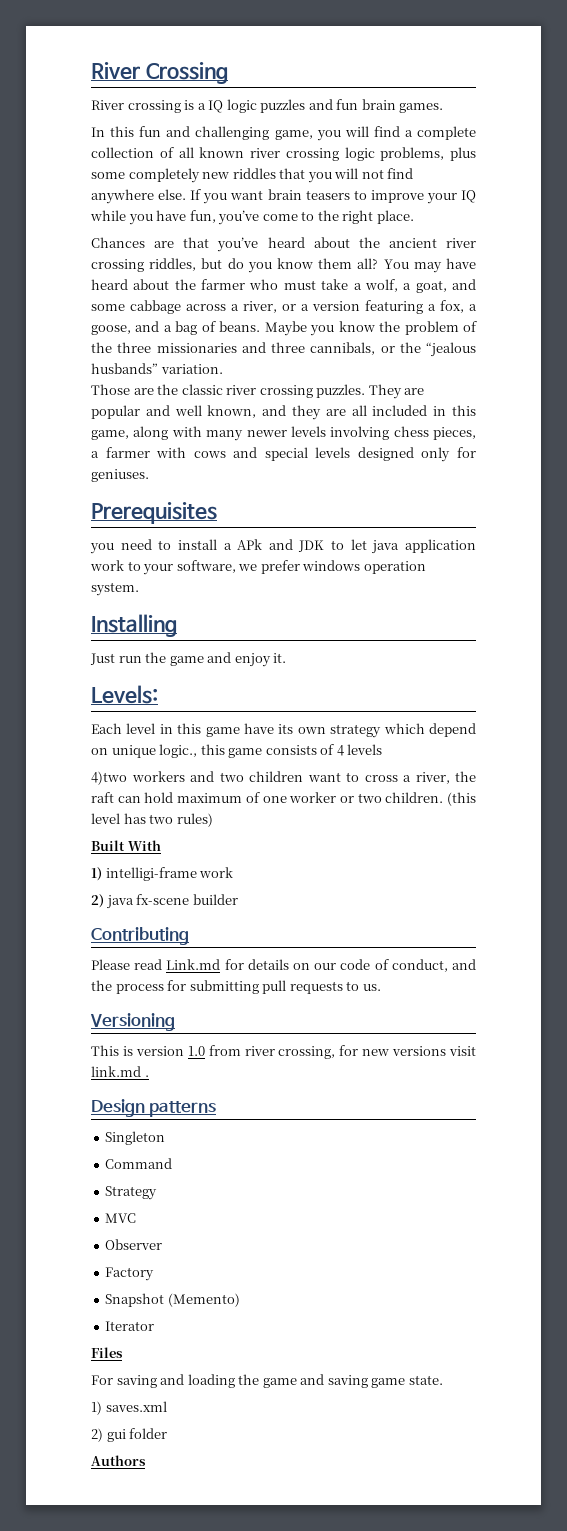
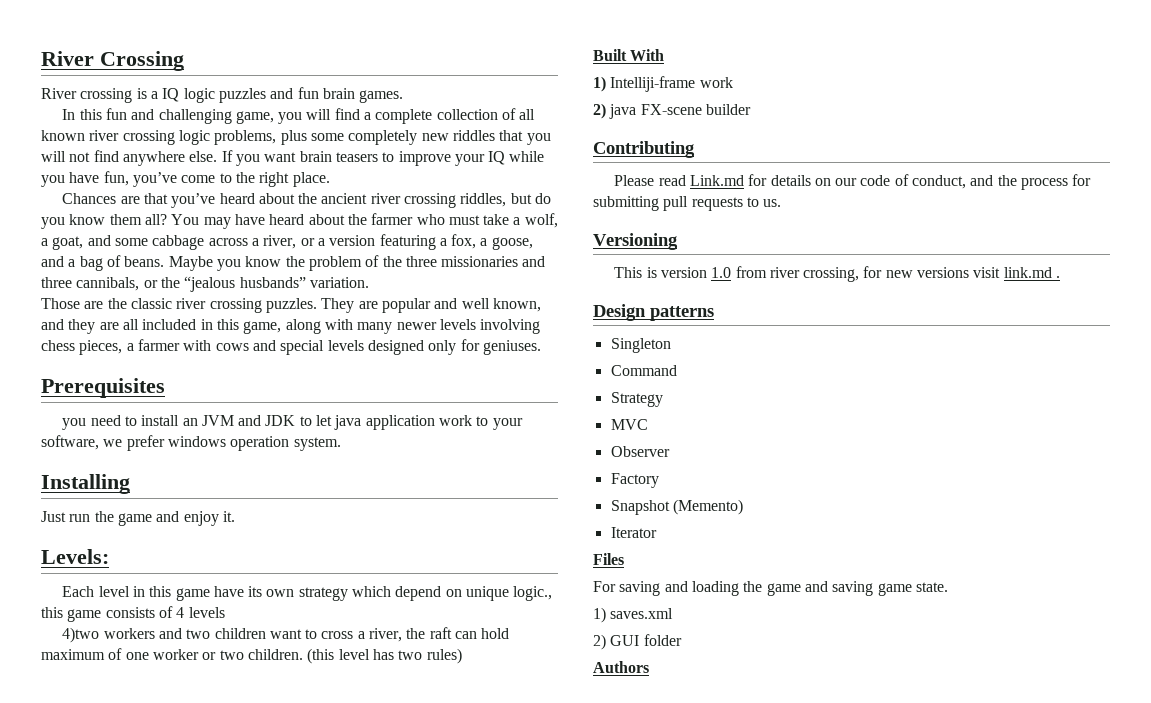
- you need to install a APk and JDK to let java application work to your software, we prefer windows operation system.
+ you need to install an JVM and JDK to let java application work to your software, we prefer windows operation system.
- 1) intelligi-frame work
+ 1) Intelliji-frame work
- 2) java fx-scene builder
+ 2) java FX-scene builder
- 2) gui folder
+ 2) GUI folder

